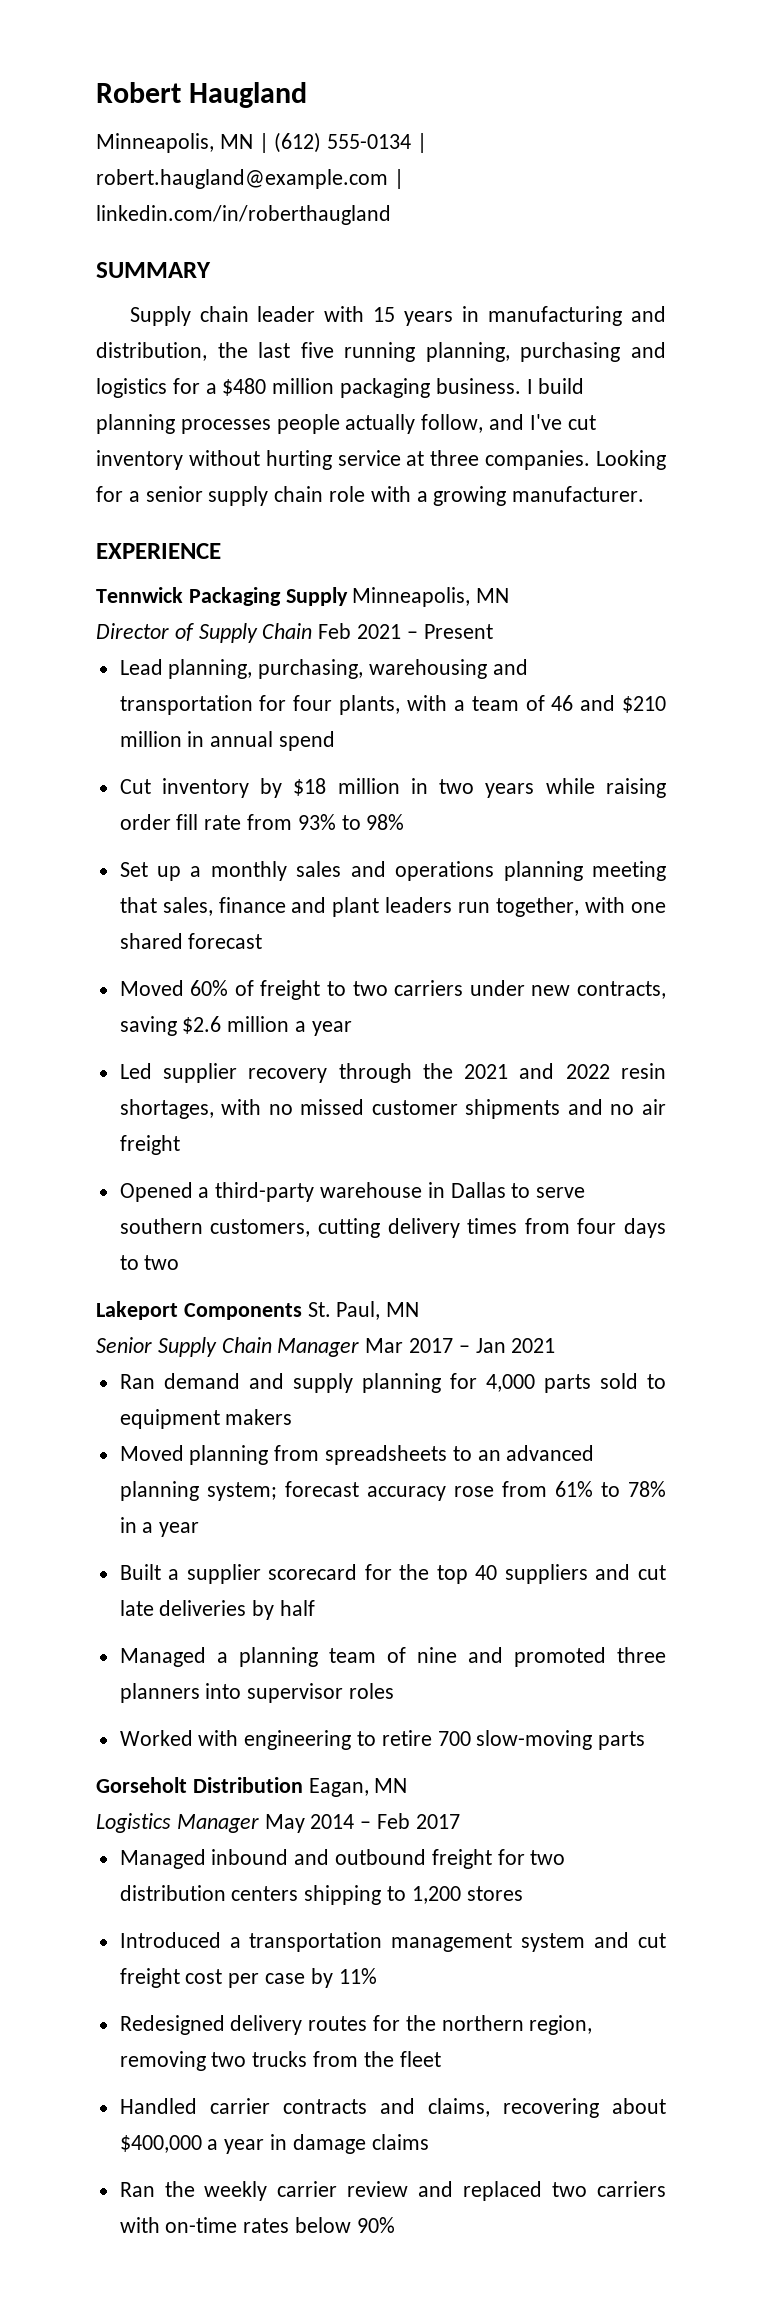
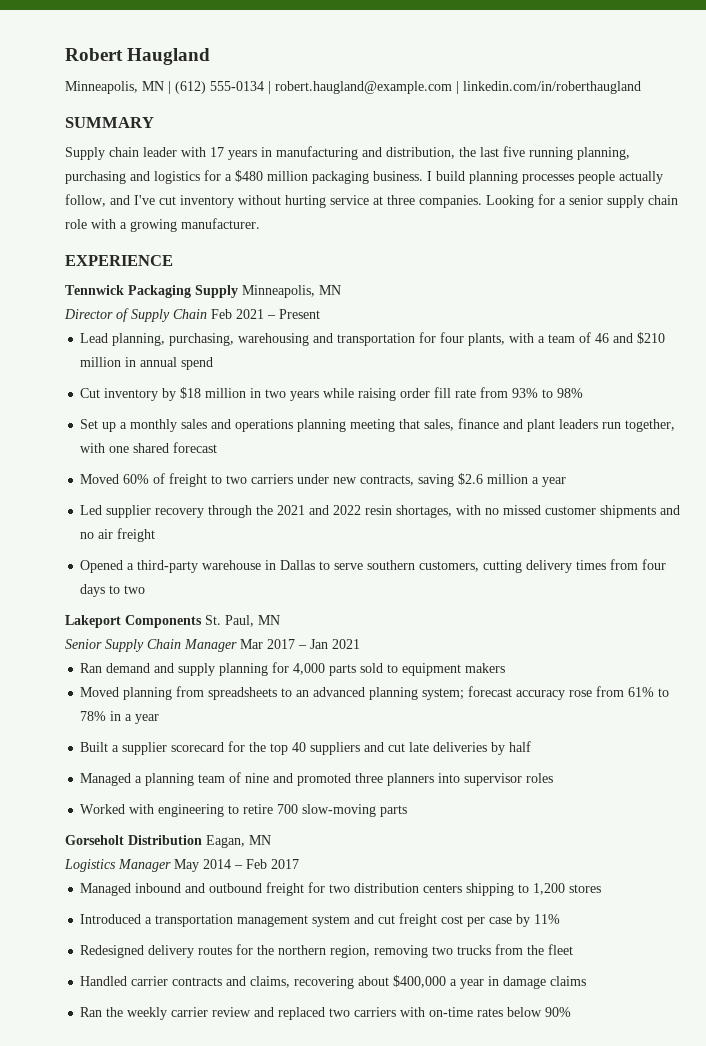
- Supply chain leader with 15 years in manufacturing and distribution, the last five running planning, purchasing and logistics for a $480 million packaging business.
+ Supply chain leader with 17 years in manufacturing and distribution, the last five running planning, purchasing and logistics for a $480 million packaging business.

